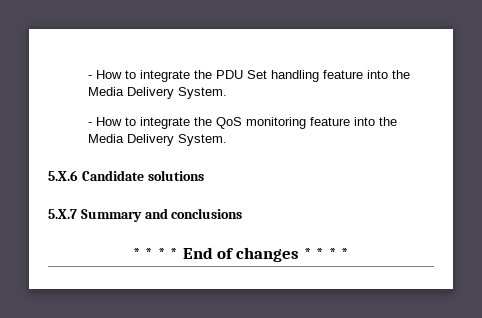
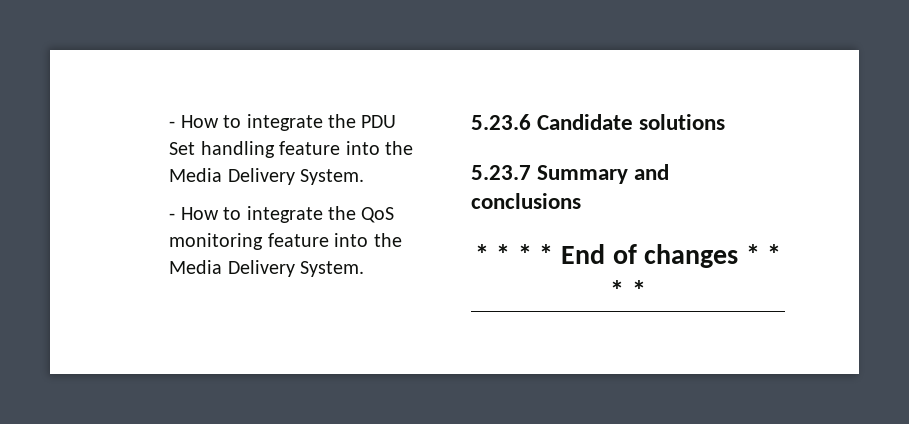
- 5.X.6 Candidate solutions
+ 5.23.6 Candidate solutions
- 5.X.7 Summary and conclusions
+ 5.23.7 Summary and conclusions

